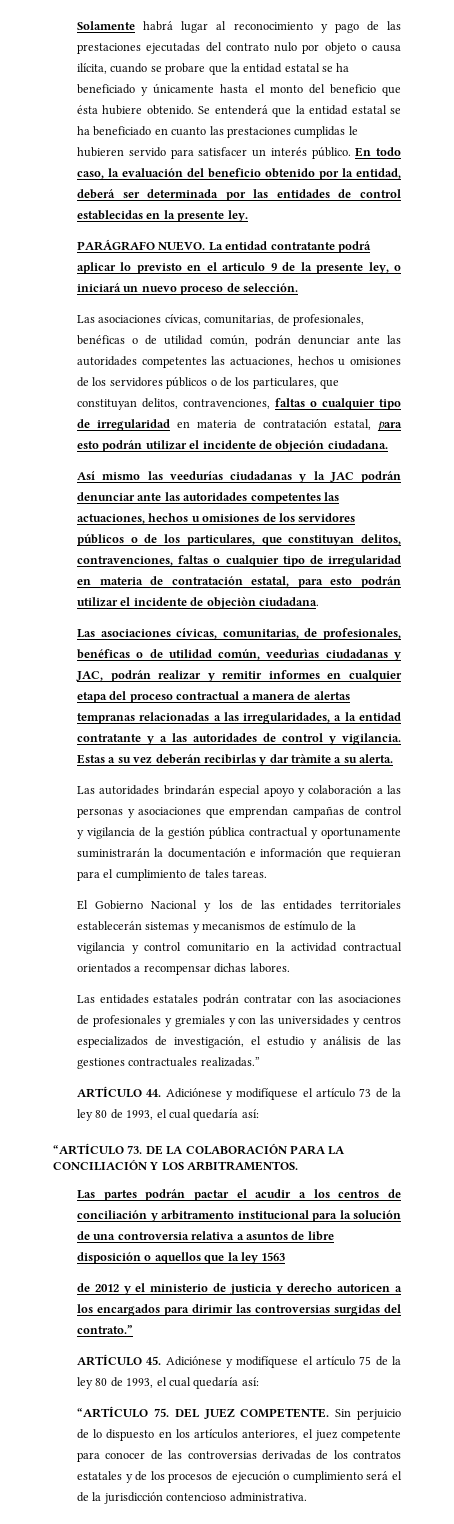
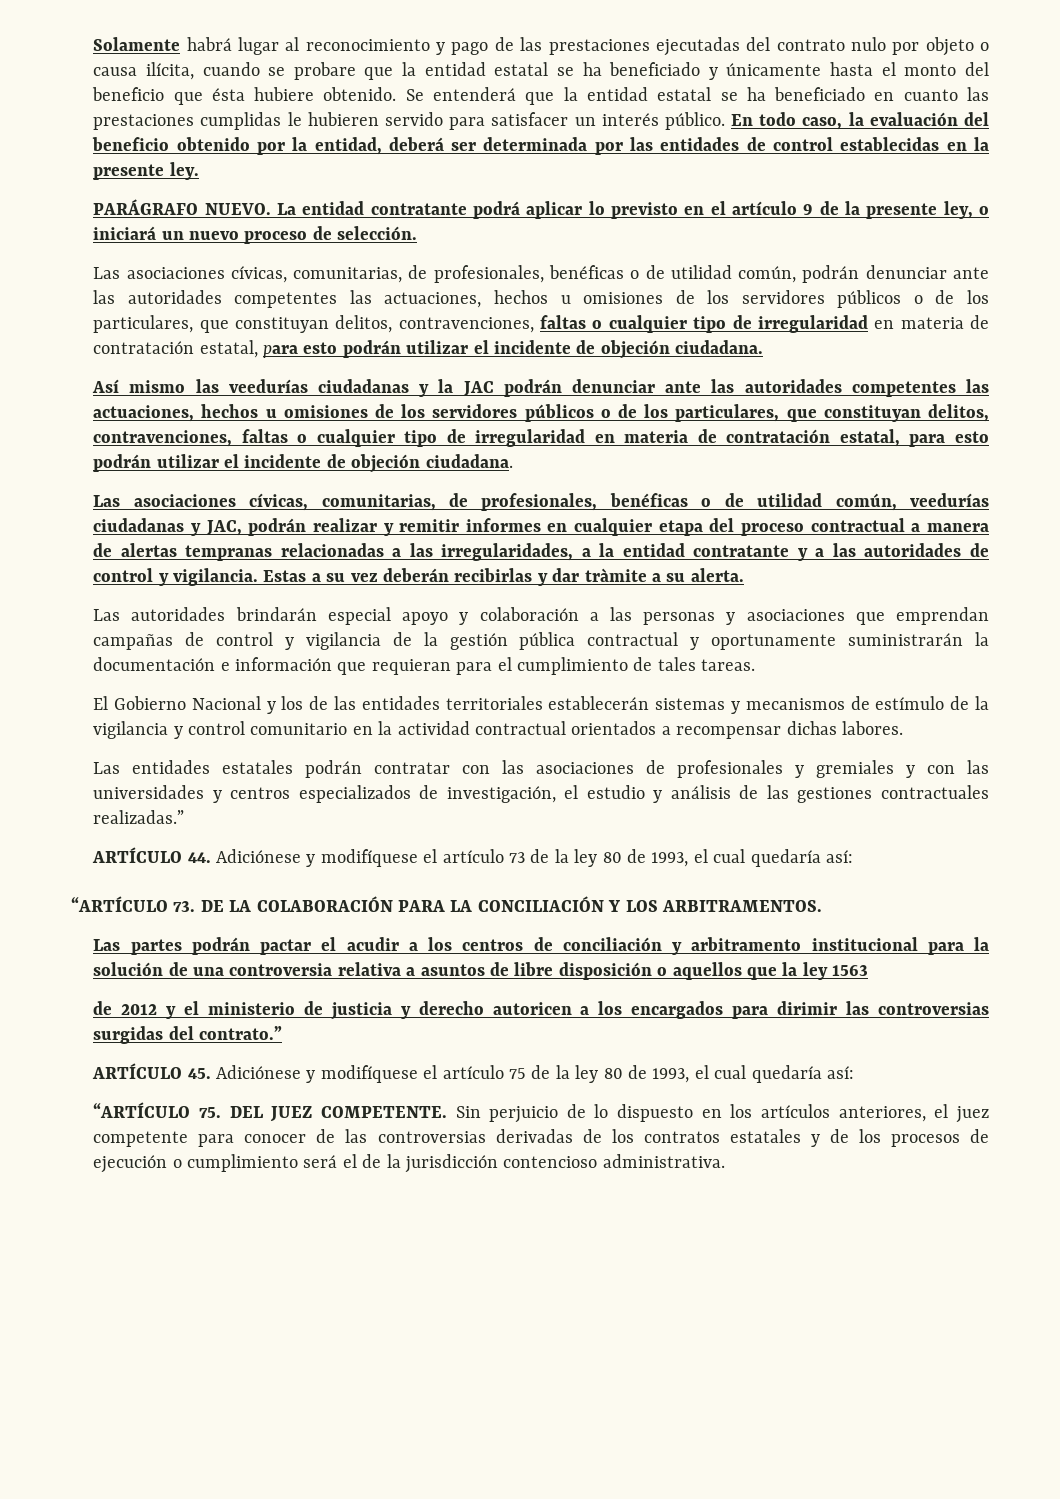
- La entidad contratante podrá aplicar lo previsto en el articulo 9 de la presente ley, o iniciará un nuevo proceso de selección.
+ La entidad contratante podrá aplicar lo previsto en el artículo 9 de la presente ley, o iniciará un nuevo proceso de selección.
- Así mismo las veedurías ciudadanas y la JAC podrán denunciar ante las autoridades competentes las actuaciones, hechos u omisiones de los servidores públicos o de los particulares, que constituyan delitos, contravenciones, faltas o cualquier tipo de irregularidad en materia de contratación estatal, para esto podrán utilizar el incidente de objeciòn ciudadana.
+ Así mismo las veedurías ciudadanas y la JAC podrán denunciar ante las autoridades competentes las actuaciones, hechos u omisiones de los servidores públicos o de los particulares, que constituyan delitos, contravenciones, faltas o cualquier tipo de irregularidad en materia de contratación estatal, para esto podrán utilizar el incidente de objeción ciudadana.
- Las asociaciones cívicas, comunitarias, de profesionales, benéficas o de utilidad común, veedurìas ciudadanas y JAC, podrán realizar y remitir informes en cualquier etapa del proceso contractual a manera de alertas tempranas relacionadas a las irregularidades, a la entidad contratante y a las autoridades de control y vigilancia.
+ Las asociaciones cívicas, comunitarias, de profesionales, benéficas o de utilidad común, veedurías ciudadanas y JAC, podrán realizar y remitir informes en cualquier etapa del proceso contractual a manera de alertas tempranas relacionadas a las irregularidades, a la entidad contratante y a las autoridades de control y vigilancia.

